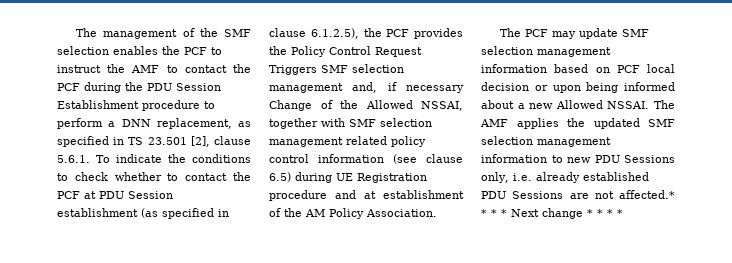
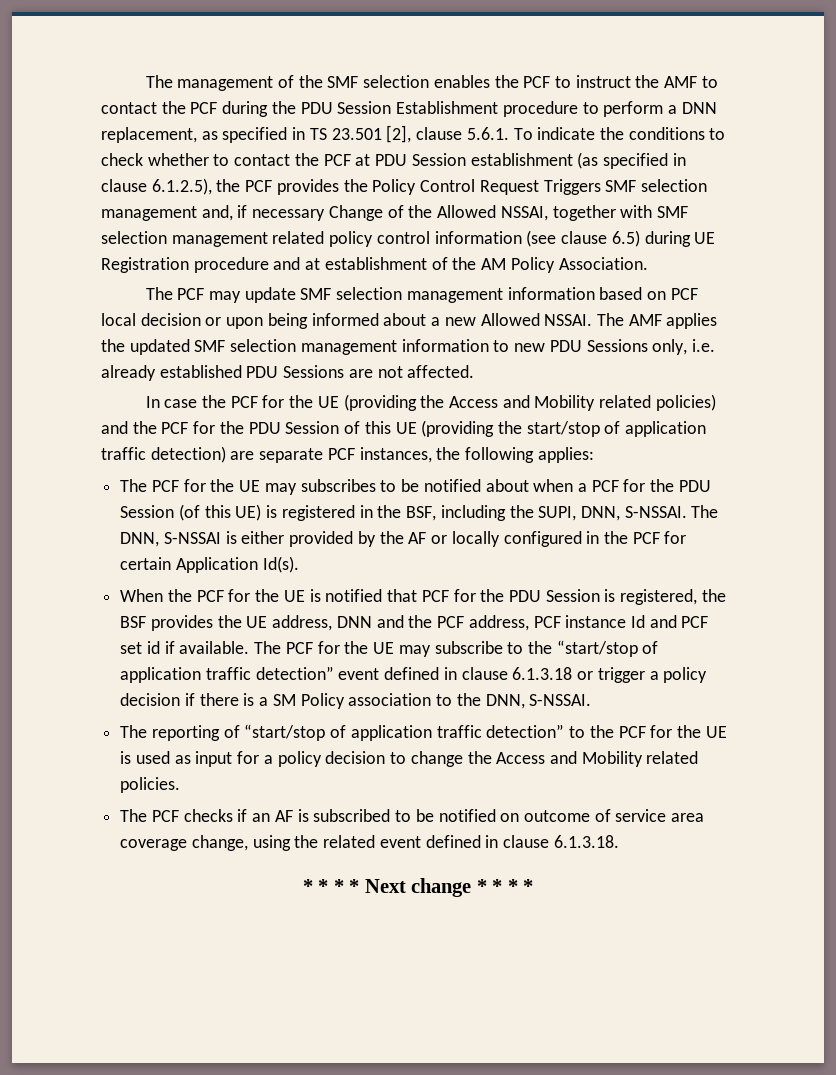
- The AMF applies the updated SMF selection management information to new PDU Sessions only, i.e. already established PDU Sessions are not affected.* * * * Next change * * * *
+ The AMF applies the updated SMF selection management information to new PDU Sessions only, i.e. already established PDU Sessions are not affected.
+ In case the PCF for the UE (providing the Access and Mobility related policies) and the PCF for the PDU Session of this UE (providing the start/stop of application traffic detection) are separate PCF instances, the following applies:
+ The PCF for the UE may subscribes to be notified about when a PCF for the PDU Session (of this UE) is registered in the BSF, including the SUPI, DNN, S-NSSAI. The DNN, S-NSSAI is either provided by the AF or locally configured in the PCF for certain Application Id(s).
+ When the PCF for the UE is notified that PCF for the PDU Session is registered, the BSF provides the UE address, DNN and the PCF address, PCF instance Id and PCF set id if available. The PCF for the UE may subscribe to the “start/stop of application traffic detection” event defined in clause 6.1.3.18 or trigger a policy decision if there is a SM Policy association to the DNN, S-NSSAI.
+ The reporting of “start/stop of application traffic detection” to the PCF for the UE is used as input for a policy decision to change the Access and Mobility related policies.
+ The PCF checks if an AF is subscribed to be notified on outcome of service area coverage change, using the related event defined in clause 6.1.3.18.
+ * * * * Next change * * * *

